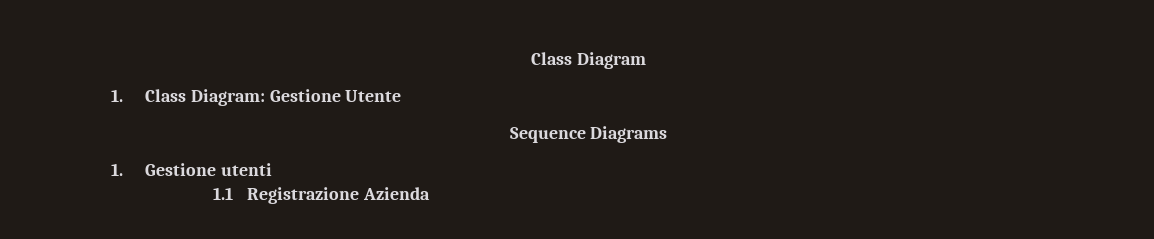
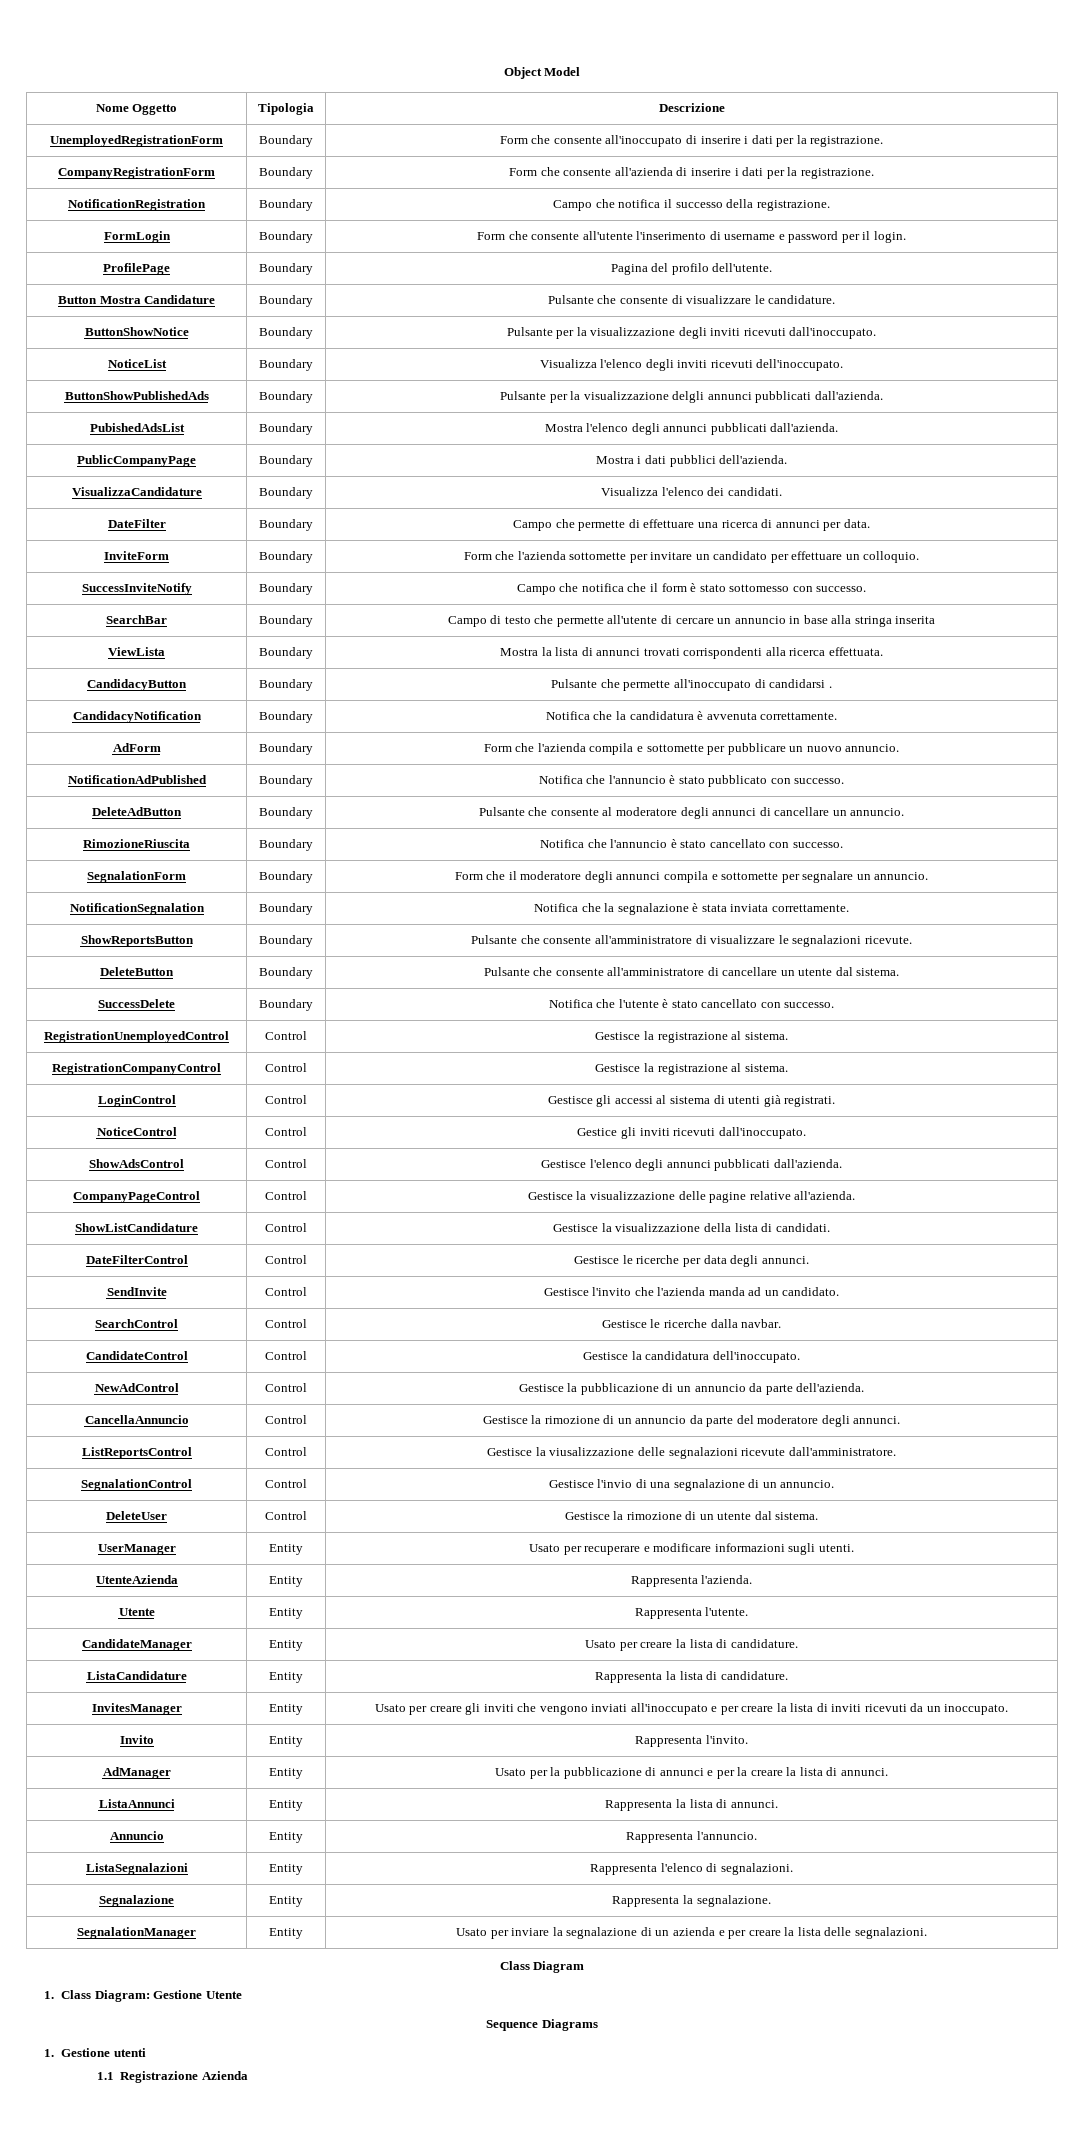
+ Object Model
+ Nome Oggetto | Tipologia | Descrizione
+ UnemployedRegistrationForm | Boundary | Form che consente all'inoccupato di inserire i dati per la registrazione.
+ CompanyRegistrationForm | Boundary | Form che consente all'azienda di inserire i dati per la registrazione.
+ NotificationRegistration | Boundary | Campo che notifica il successo della registrazione.
+ FormLogin | Boundary | Form che consente all'utente l'inserimento di username e password per il login.
+ ProfilePage | Boundary | Pagina del profilo dell'utente.
+ Button Mostra Candidature | Boundary | Pulsante che consente di visualizzare le candidature.
+ ButtonShowNotice | Boundary | Pulsante per la visualizzazione degli inviti ricevuti dall'inoccupato.
+ NoticeList | Boundary | Visualizza l'elenco degli inviti ricevuti dell'inoccupato.
+ ButtonShowPublishedAds | Boundary | Pulsante per la visualizzazione delgli annunci pubblicati dall'azienda.
+ PubishedAdsList | Boundary | Mostra l'elenco degli annunci pubblicati dall'azienda.
+ PublicCompanyPage | Boundary | Mostra i dati pubblici dell'azienda.
+ VisualizzaCandidature | Boundary | Visualizza l'elenco dei candidati.
+ DateFilter | Boundary | Campo che permette di effettuare una ricerca di annunci per data.
+ InviteForm | Boundary | Form che l'azienda sottomette per invitare un candidato per effettuare un colloquio.
+ SuccessInviteNotify | Boundary | Campo che notifica che il form è stato sottomesso con successo.
+ SearchBar | Boundary | Campo di testo che permette all'utente di cercare un annuncio in base alla stringa inserita
+ ViewLista | Boundary | Mostra la lista di annunci trovati corrispondenti alla ricerca effettuata.
+ CandidacyButton | Boundary | Pulsante che permette all'inoccupato di candidarsi .
+ CandidacyNotification | Boundary | Notifica che la candidatura è avvenuta correttamente.
+ AdForm | Boundary | Form che l'azienda compila e sottomette per pubblicare un nuovo annuncio.
+ NotificationAdPublished | Boundary | Notifica che l'annuncio è stato pubblicato con successo.
+ DeleteAdButton | Boundary | Pulsante che consente al moderatore degli annunci di cancellare un annuncio.
+ RimozioneRiuscita | Boundary | Notifica che l'annuncio è stato cancellato con successo.
+ SegnalationForm | Boundary | Form che il moderatore degli annunci compila e sottomette per segnalare un annuncio.
+ NotificationSegnalation | Boundary | Notifica che la segnalazione è stata inviata correttamente.
+ ShowReportsButton | Boundary | Pulsante che consente all'amministratore di visualizzare le segnalazioni ricevute.
+ DeleteButton | Boundary | Pulsante che consente all'amministratore di cancellare un utente dal sistema.
+ SuccessDelete | Boundary | Notifica che l'utente è stato cancellato con successo.
+ RegistrationUnemployedControl | Control | Gestisce la registrazione al sistema.
+ RegistrationCompanyControl | Control | Gestisce la registrazione al sistema.
+ LoginControl | Control | Gestisce gli accessi al sistema di utenti già registrati.
+ NoticeControl | Control | Gestice gli inviti ricevuti dall'inoccupato.
+ ShowAdsControl | Control | Gestisce l'elenco degli annunci pubblicati dall'azienda.
+ CompanyPageControl | Control | Gestisce la visualizzazione delle pagine relative all'azienda.
+ ShowListCandidature | Control | Gestisce la visualizzazione della lista di candidati.
+ DateFilterControl | Control | Gestisce le ricerche per data degli annunci.
+ SendInvite | Control | Gestisce l'invito che l'azienda manda ad un candidato.
+ SearchControl | Control | Gestisce le ricerche dalla navbar.
+ CandidateControl | Control | Gestisce la candidatura dell'inoccupato.
+ NewAdControl | Control | Gestisce la pubblicazione di un annuncio da parte dell'azienda.
+ CancellaAnnuncio | Control | Gestisce la rimozione di un annuncio da parte del moderatore degli annunci.
+ ListReportsControl | Control | Gestisce la viusalizzazione delle segnalazioni ricevute dall'amministratore.
+ SegnalationControl | Control | Gestisce l'invio di una segnalazione di un annuncio.
+ DeleteUser | Control | Gestisce la rimozione di un utente dal sistema.
+ UserManager | Entity | Usato per recuperare e modificare informazioni sugli utenti.
+ UtenteAzienda | Entity | Rappresenta l'azienda.
+ Utente | Entity | Rappresenta l'utente.
+ CandidateManager | Entity | Usato per creare la lista di candidature.
+ ListaCandidature | Entity | Rappresenta la lista di candidature.
+ InvitesManager | Entity | Usato per creare gli inviti che vengono inviati all'inoccupato e per creare la lista di inviti ricevuti da un inoccupato.
+ Invito | Entity | Rappresenta l'invito.
+ AdManager | Entity | Usato per la pubblicazione di annunci e per la creare la lista di annunci.
+ ListaAnnunci | Entity | Rappresenta la lista di annunci.
+ Annuncio | Entity | Rappresenta l'annuncio.
+ ListaSegnalazioni | Entity | Rappresenta l'elenco di segnalazioni.
+ Segnalazione | Entity | Rappresenta la segnalazione.
+ SegnalationManager | Entity | Usato per inviare la segnalazione di un azienda e per creare la lista delle segnalazioni.

